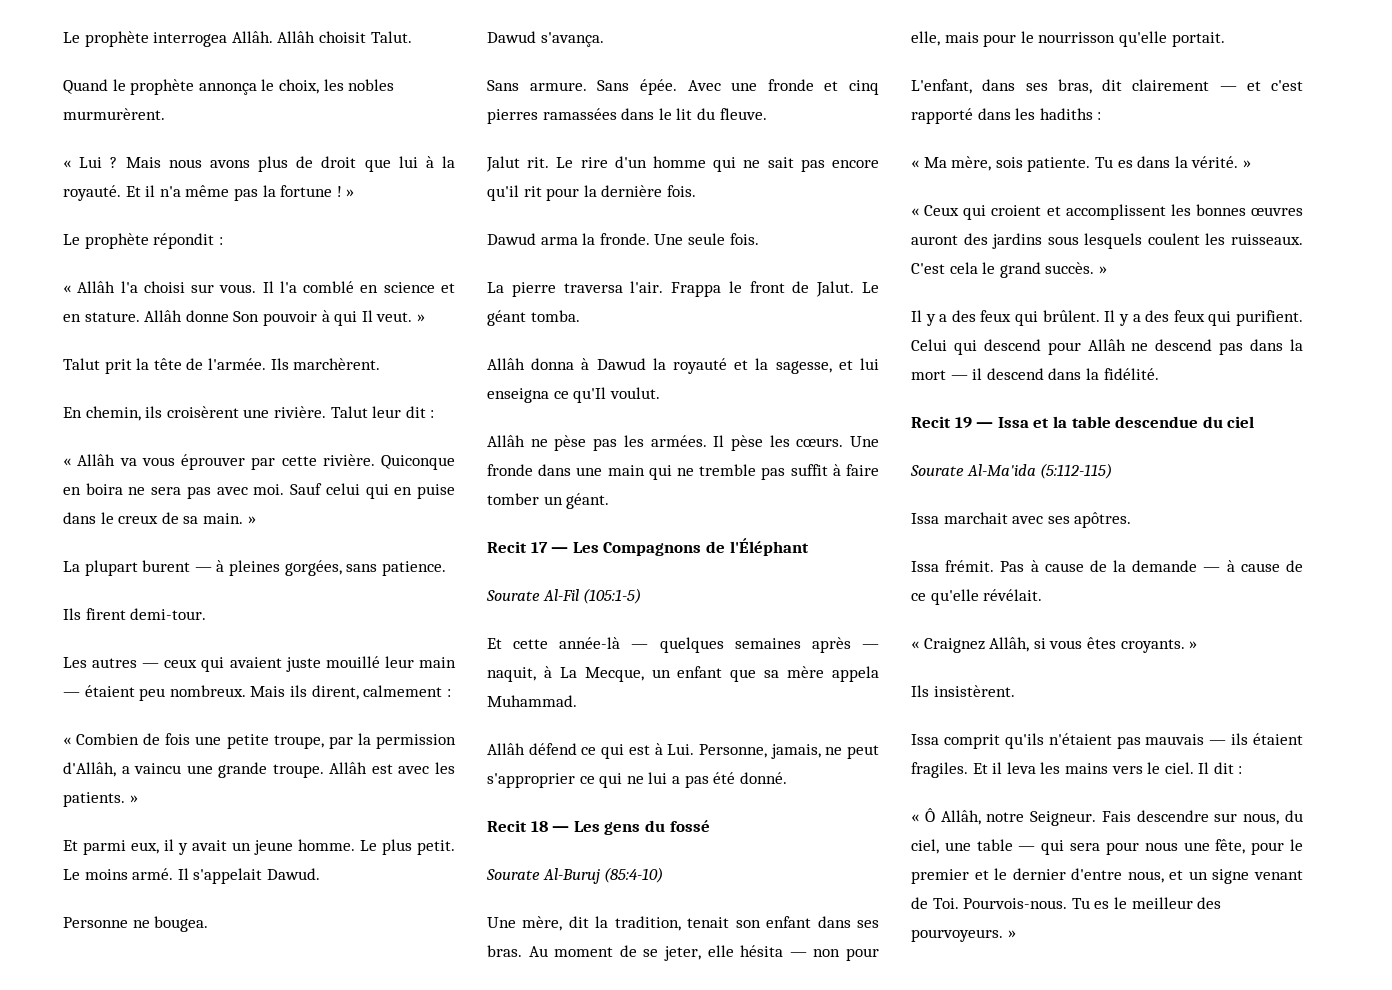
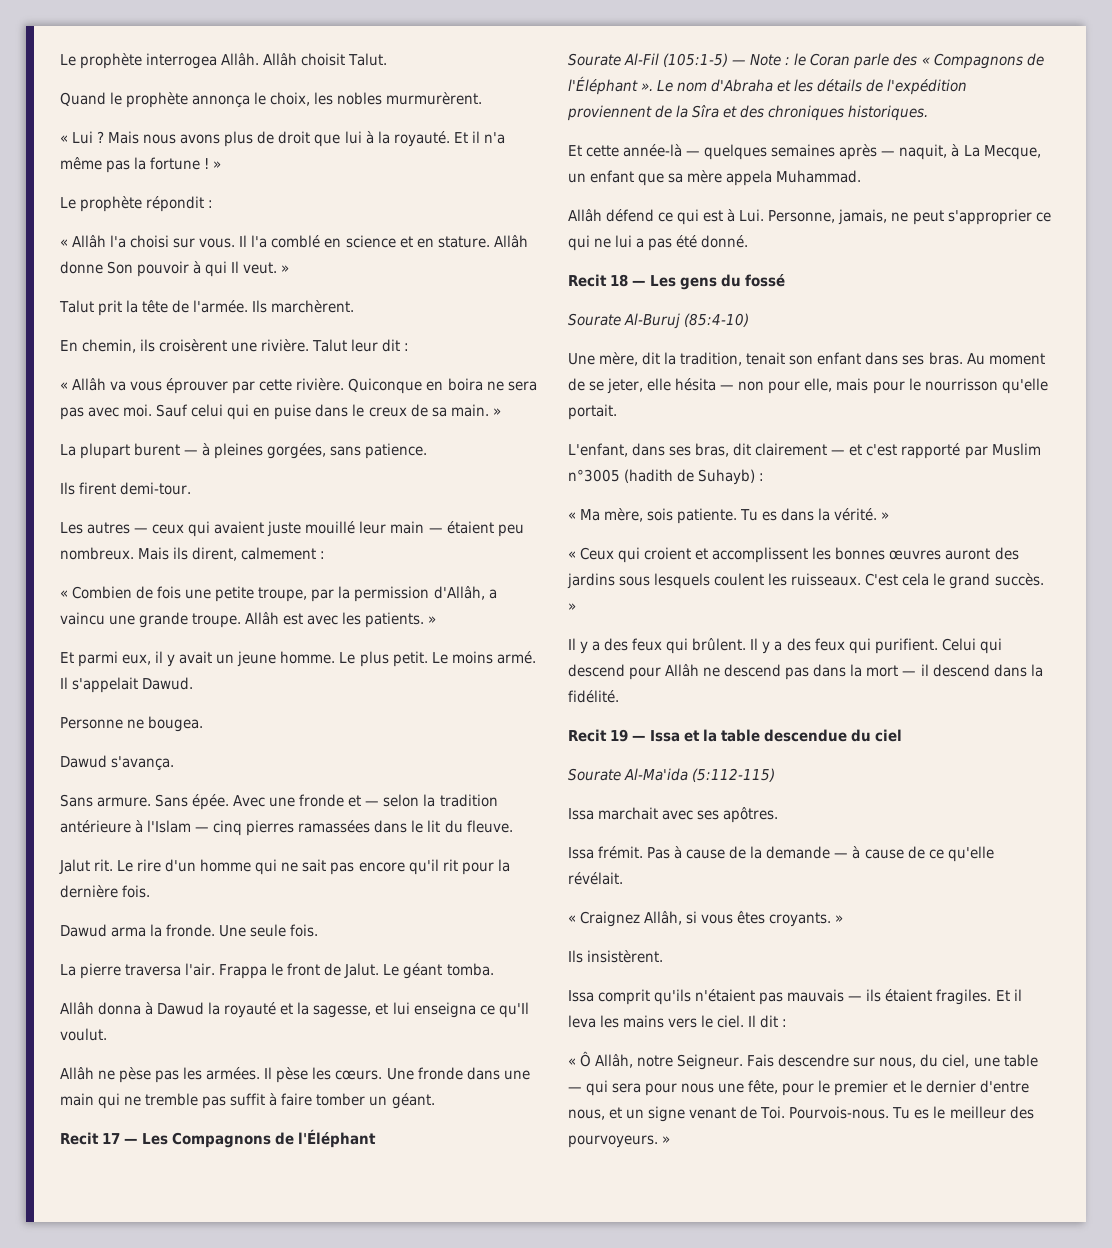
- Avec une fronde et cinq pierres ramassées dans le lit du fleuve.
+ Avec une fronde et — selon la tradition antérieure à l'Islam — cinq pierres ramassées dans le lit du fleuve.
- Sourate Al-Fil (105:1-5)
+ Sourate Al-Fil (105:1-5) — Note : le Coran parle des « Compagnons de l'Éléphant ». Le nom d'Abraha et les détails de l'expédition proviennent de la Sîra et des chroniques historiques.
- L'enfant, dans ses bras, dit clairement — et c'est rapporté dans les hadiths :
+ L'enfant, dans ses bras, dit clairement — et c'est rapporté par Muslim n°3005 (hadith de Suhayb) :

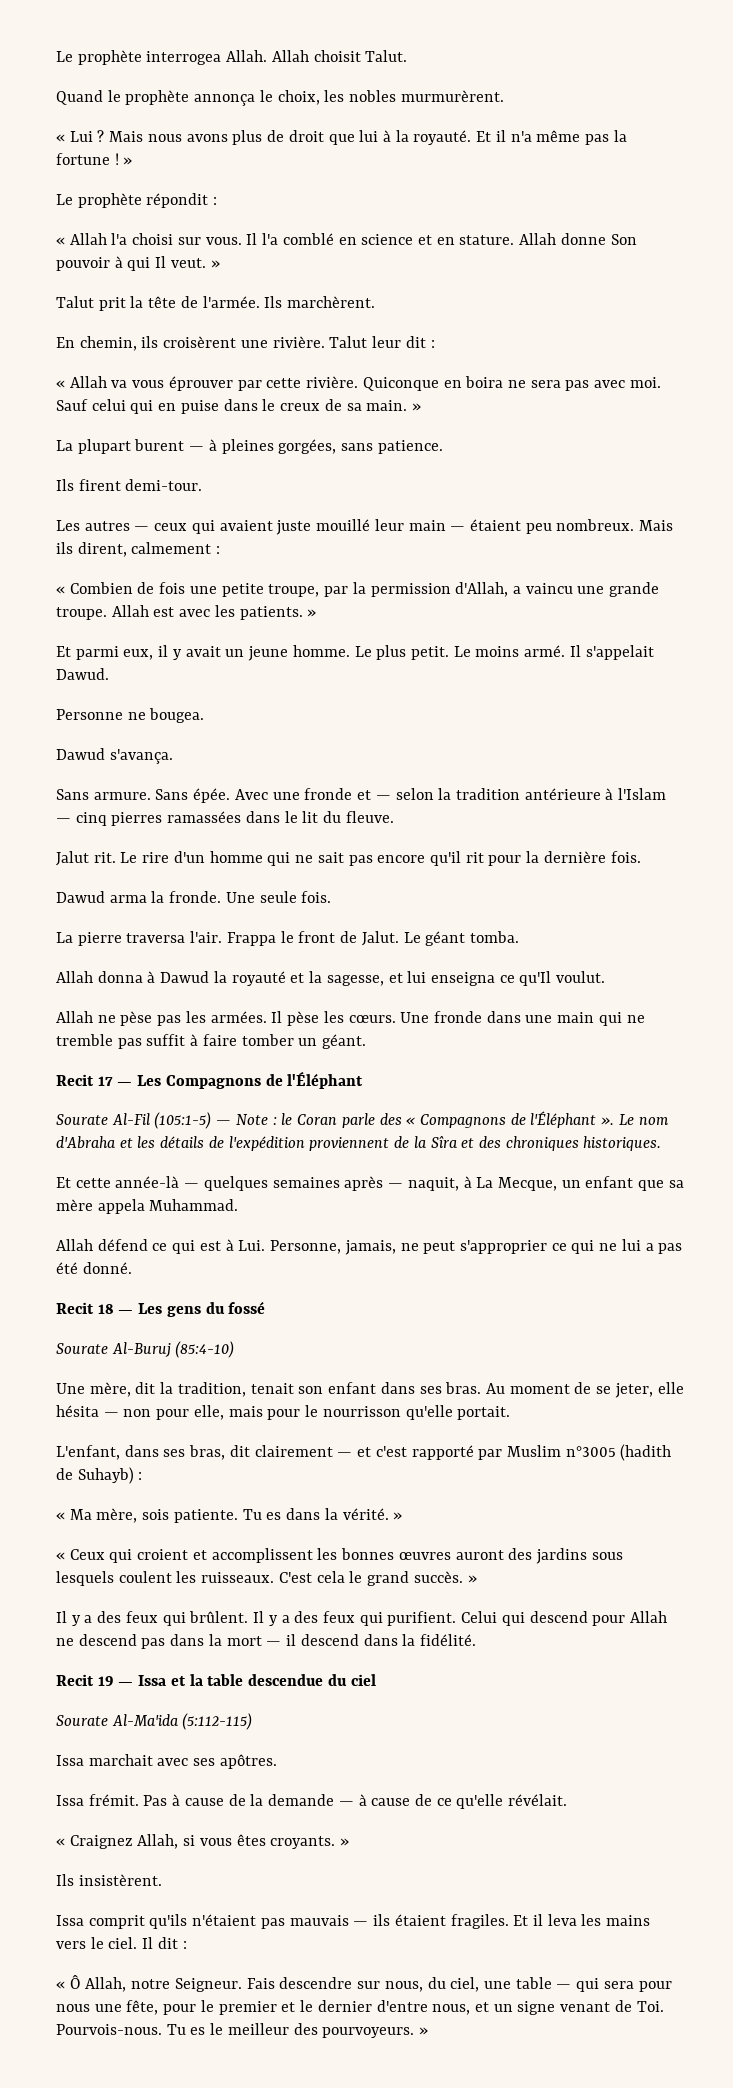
- Le prophète interrogea Allâh. Allâh choisit Talut.
+ Le prophète interrogea Allah. Allah choisit Talut.
- « Allâh l'a choisi sur vous.
+ « Allah l'a choisi sur vous.
- Allâh donne Son pouvoir à qui Il veut. »
+ Allah donne Son pouvoir à qui Il veut. »
- « Allâh va vous éprouver par cette rivière.
+ « Allah va vous éprouver par cette rivière.
- « Combien de fois une petite troupe, par la permission d'Allâh, a vaincu une grande troupe.
+ « Combien de fois une petite troupe, par la permission d'Allah, a vaincu une grande troupe.
- Allâh est avec les patients. »
+ Allah est avec les patients. »
- Allâh donna à Dawud la royauté et la sagesse, et lui enseigna ce qu'Il voulut.
+ Allah donna à Dawud la royauté et la sagesse, et lui enseigna ce qu'Il voulut.
- Allâh ne pèse pas les armées.
+ Allah ne pèse pas les armées.
- Allâh défend ce qui est à Lui. Personne, jamais, ne peut s'approprier ce qui ne lui a pas été donné.
+ Allah défend ce qui est à Lui. Personne, jamais, ne peut s'approprier ce qui ne lui a pas été donné.
- Celui qui descend pour Allâh ne descend pas dans la mort — il descend dans la fidélité.
+ Celui qui descend pour Allah ne descend pas dans la mort — il descend dans la fidélité.
- « Craignez Allâh, si vous êtes croyants. »
+ « Craignez Allah, si vous êtes croyants. »
- « Ô Allâh, notre Seigneur.
+ « Ô Allah, notre Seigneur.

